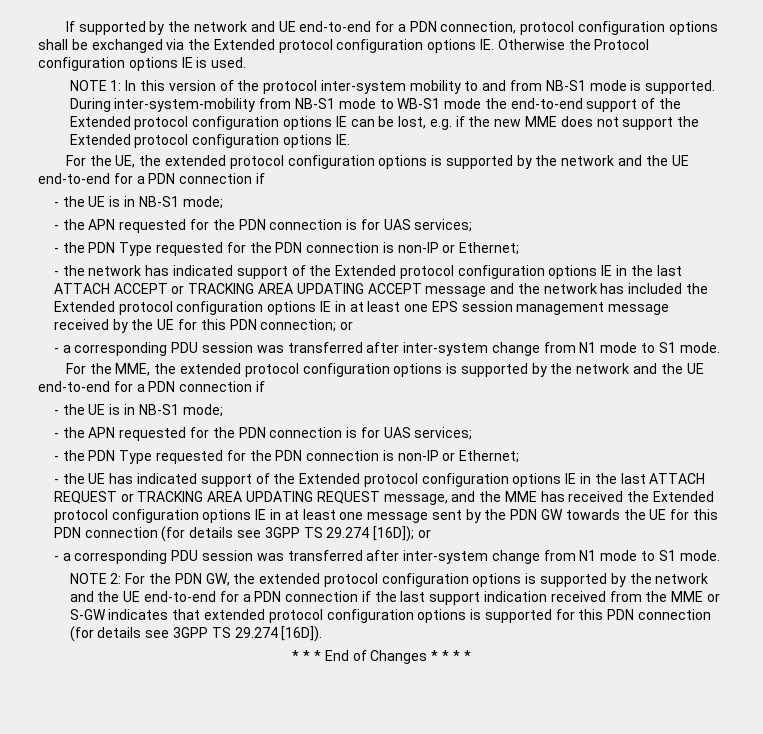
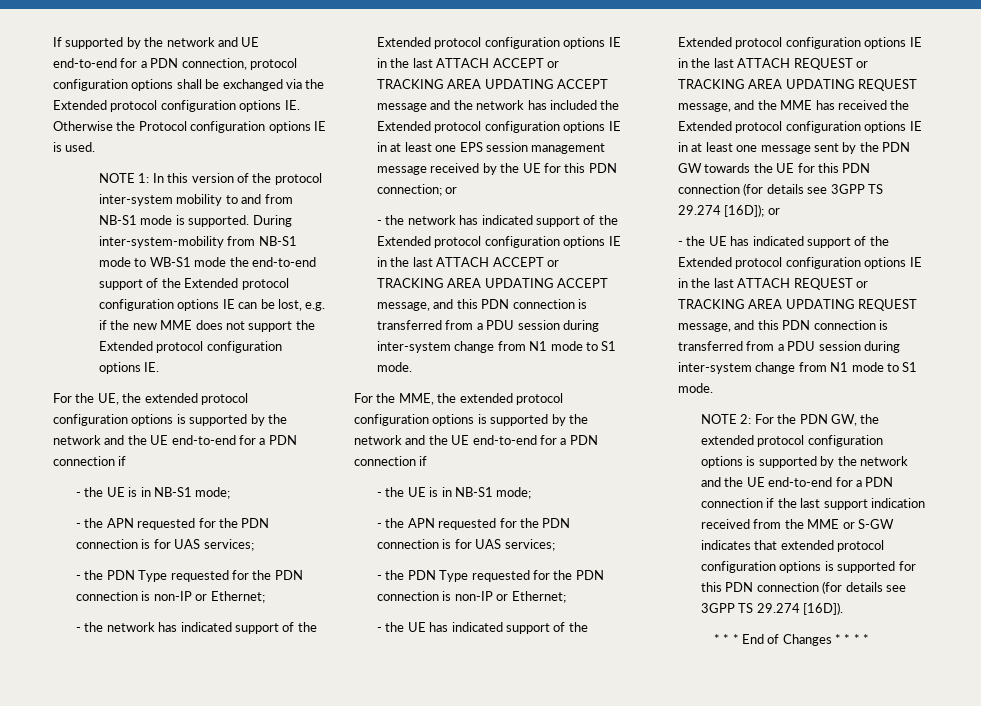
  - the network has indicated support of the Extended protocol configuration options IE in the last ATTACH ACCEPT or TRACKING AREA UPDATING ACCEPT message and the network has included the Extended protocol configuration options IE in at least one EPS session management message received by the UE for this PDN connection; or
- - a corresponding PDU session was transferred after inter-system change from N1 mode to S1 mode.
+ - the network has indicated support of the Extended protocol configuration options IE in the last ATTACH ACCEPT or TRACKING AREA UPDATING ACCEPT message, and this PDN connection is transferred from a PDU session during inter-system change from N1 mode to S1 mode.
  - the UE has indicated support of the Extended protocol configuration options IE in the last ATTACH REQUEST or TRACKING AREA UPDATING REQUEST message, and the MME has received the Extended protocol configuration options IE in at least one message sent by the PDN GW towards the UE for this PDN connection (for details see 3GPP TS 29.274 [16D]); or
- - a corresponding PDU session was transferred after inter-system change from N1 mode to S1 mode.
+ - the UE has indicated support of the Extended protocol configuration options IE in the last ATTACH REQUEST or TRACKING AREA UPDATING REQUEST message, and this PDN connection is transferred from a PDU session during inter-system change from N1 mode to S1 mode.

